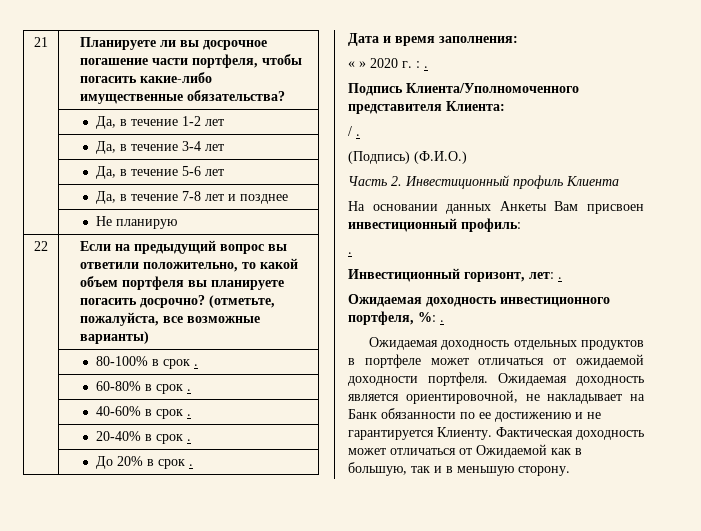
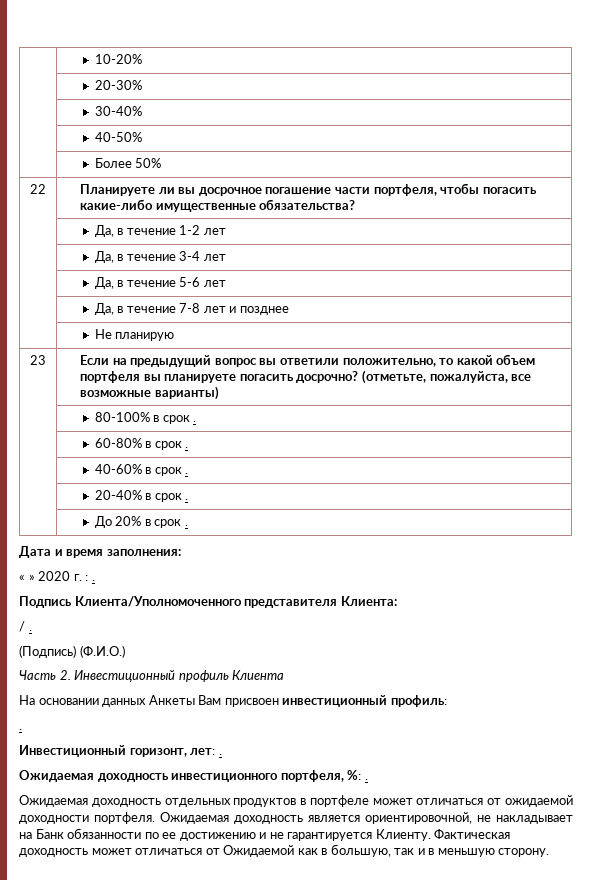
- 21 | Планируете ли вы досрочное погашение части портфеля, чтобы погасить какие-либо имущественные обязательства?
+ | 10-20%
+ | 20-30%
+ | 30-40%
+ | 40-50%
+ | Более 50%
+ 22 | Планируете ли вы досрочное погашение части портфеля, чтобы погасить какие-либо имущественные обязательства?
- 22 | Если на предыдущий вопрос вы ответили положительно, то какой объем портфеля вы планируете погасить досрочно? (отметьте, пожалуйста, все возможные варианты)
+ 23 | Если на предыдущий вопрос вы ответили положительно, то какой объем портфеля вы планируете погасить досрочно? (отметьте, пожалуйста, все возможные варианты)

